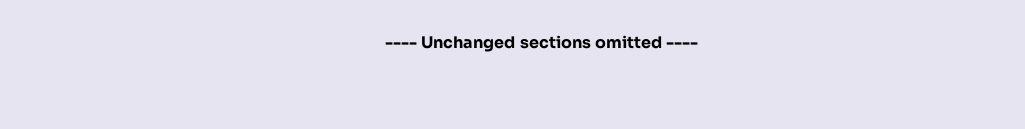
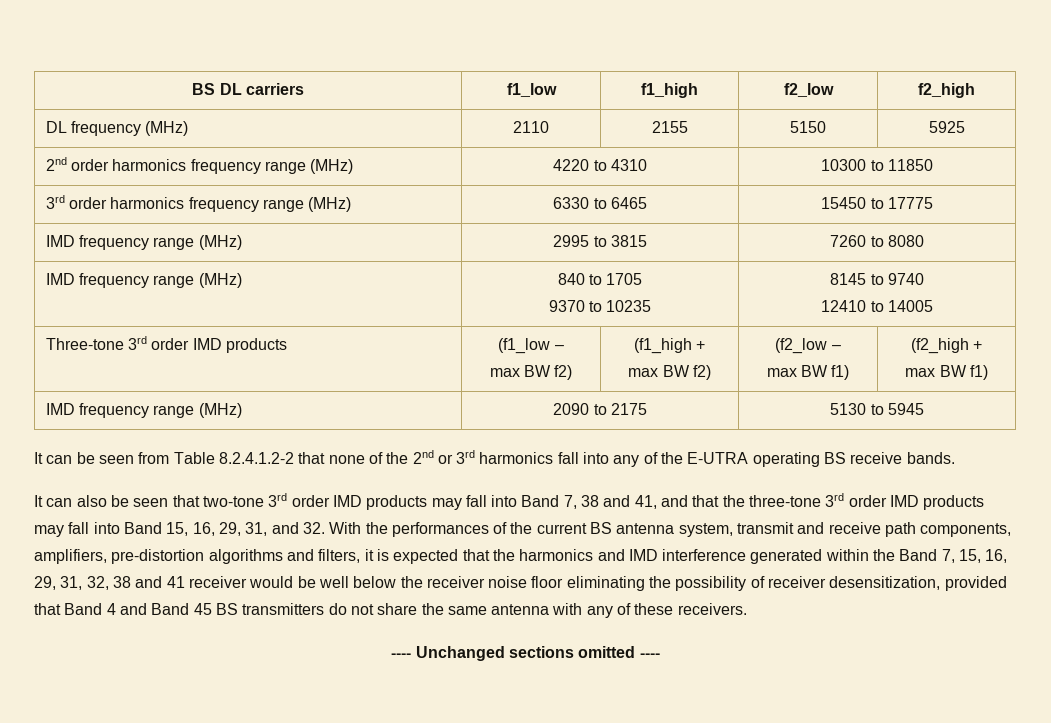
+ BS DL carriers | f1_low | f1_high | f2_low | f2_high
+ DL frequency (MHz) | 2110 | 2155 | 5150 | 5925
+ 2nd order harmonics frequency range (MHz) | 4220 to 4310 | 10300 to 11850
+ 3rd order harmonics frequency range (MHz) | 6330 to 6465 | 15450 to 17775
+ IMD frequency range (MHz) | 2995 to 3815 | 7260 to 8080
+ IMD frequency range (MHz) | 840 to 1705
+ 9370 to 10235 | 8145 to 9740
+ 12410 to 14005
+ Three-tone 3rd order IMD products | (f1_low –
+ max BW f2) | (f1_high +
+ max BW f2) | (f2_low –
+ max BW f1) | (f2_high +
+ max BW f1)
+ IMD frequency range (MHz) | 2090 to 2175 | 5130 to 5945
+ It can be seen from Table 8.2.4.1.2-2 that none of the 2nd or 3rd harmonics fall into any of the E-UTRA operating BS receive bands.
+ It can also be seen that two-tone 3rd order IMD products may fall into Band 7, 38 and 41, and that the three-tone 3rd order IMD products may fall into Band 15, 16, 29, 31, and 32. With the performances of the current BS antenna system, transmit and receive path components, amplifiers, pre-distortion algorithms and filters, it is expected that the harmonics and IMD interference generated within the Band 7, 15, 16, 29, 31, 32, 38 and 41 receiver would be well below the receiver noise floor eliminating the possibility of receiver desensitization, provided that Band 4 and Band 45 BS transmitters do not share the same antenna with any of these receivers.

